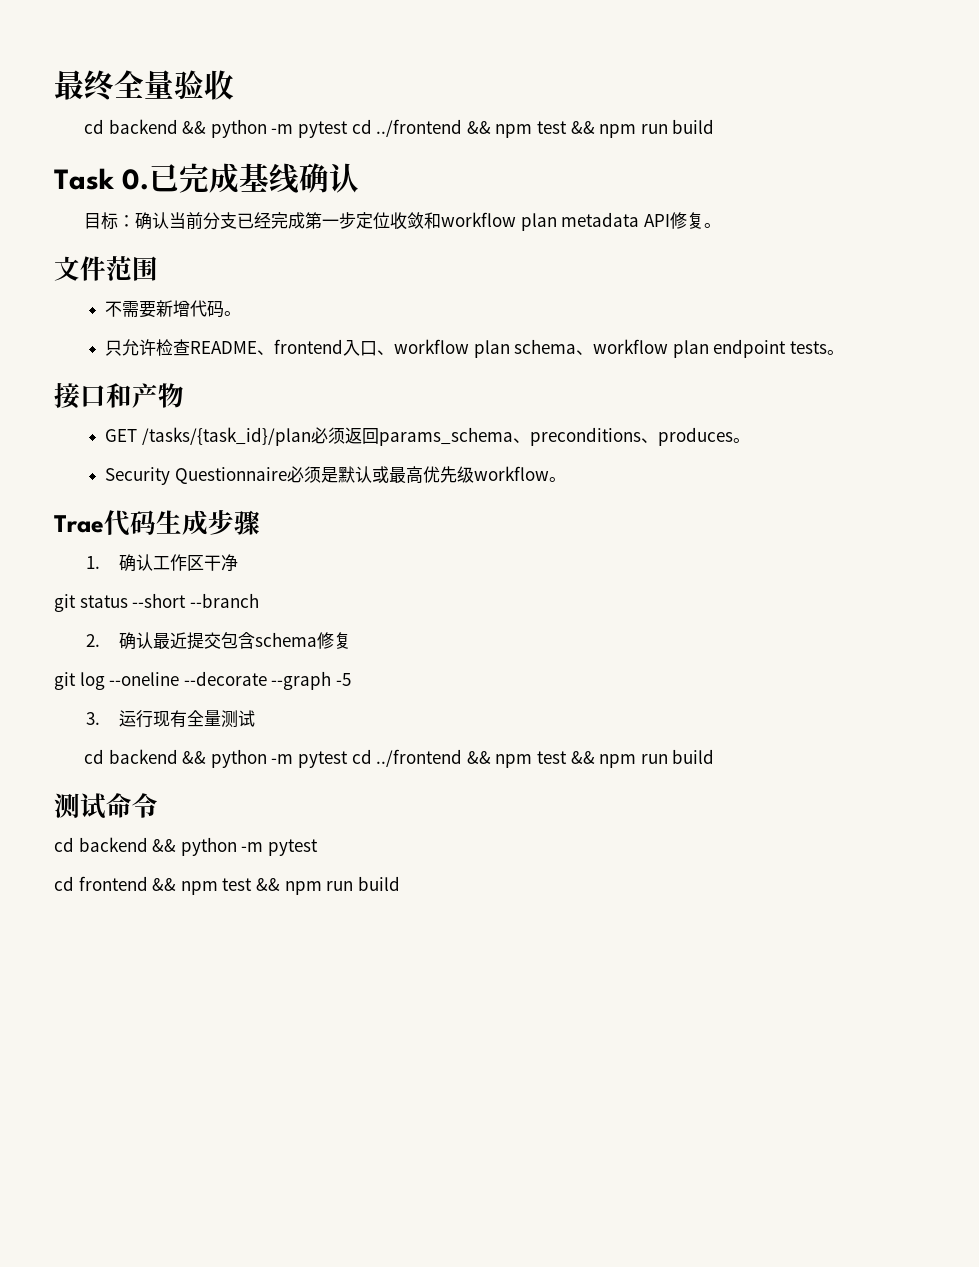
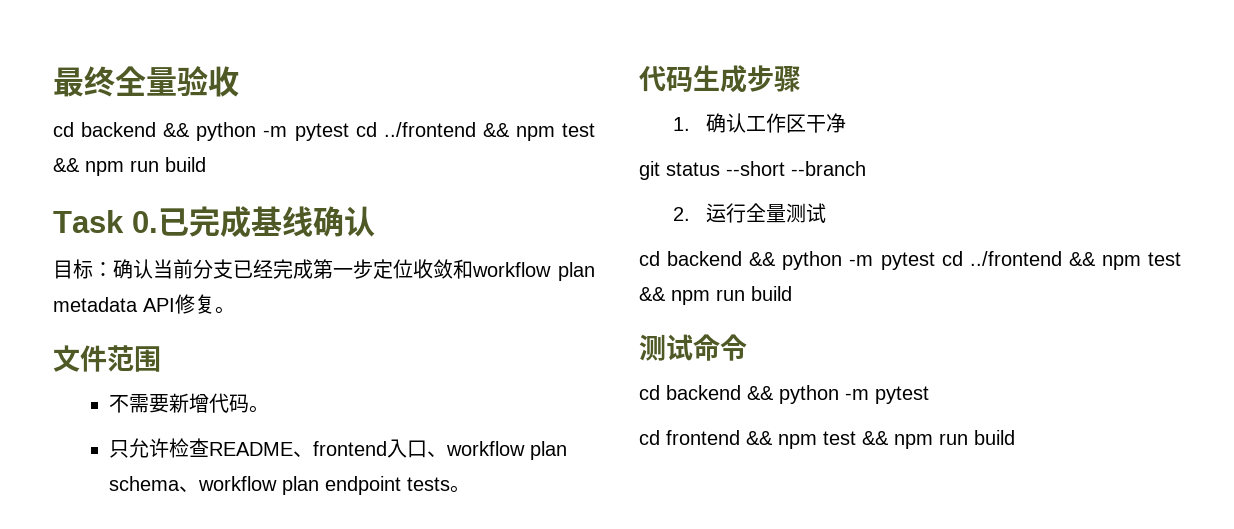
- 接口和产物
- GET /tasks/{task_id}/plan必须返回params_schema、preconditions、produces。
- Security Questionnaire必须是默认或最高优先级workflow。
- Trae代码生成步骤
+ 代码生成步骤
- 2.确认最近提交包含schema修复
- git log --oneline --decorate --graph -5
- 3.运行现有全量测试
+ 2.运行全量测试

